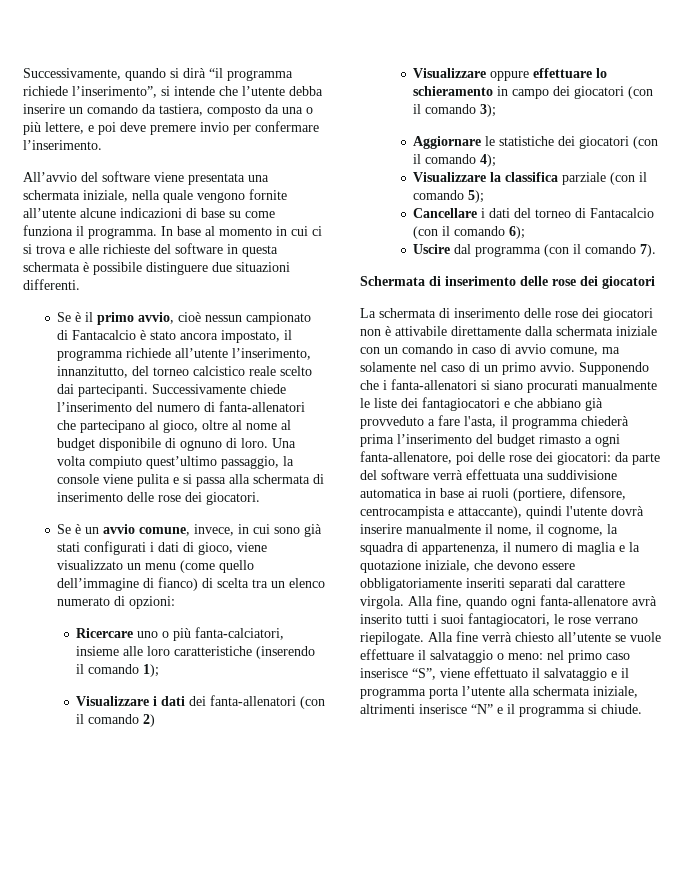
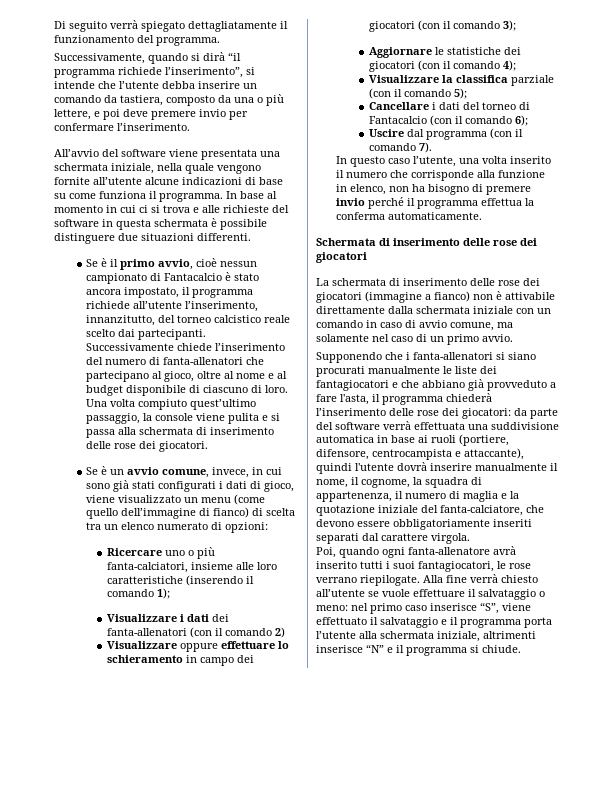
+ Di seguito verrà spiegato dettagliatamente il funzionamento del programma.
- Successivamente chiede l’inserimento del numero di fanta-allenatori che partecipano al gioco, oltre al nome al budget disponibile di ognuno di loro.
+ Successivamente chiede l’inserimento del numero di fanta-allenatori che partecipano al gioco, oltre al nome e al budget disponibile di ciascuno di loro.
+ In questo caso l’utente, una volta inserito il numero che corrisponde alla funzione in elenco, non ha bisogno di premere invio perché il programma effettua la conferma automaticamente.
- La schermata di inserimento delle rose dei giocatori non è attivabile direttamente dalla schermata iniziale con un comando in caso di avvio comune, ma solamente nel caso di un primo avvio. Supponendo che i fanta-allenatori si siano procurati manualmente le liste dei fantagiocatori e che abbiano già provveduto a fare l'asta, il programma chiederà prima l’inserimento del budget rimasto a ogni fanta-allenatore, poi delle rose dei giocatori:
+ La schermata di inserimento delle rose dei giocatori (immagine a fianco) non è attivabile direttamente dalla schermata iniziale con un comando in caso di avvio comune, ma solamente nel caso di un primo avvio.
+ Supponendo che i fanta-allenatori si siano procurati manualmente le liste dei fantagiocatori e che abbiano già provveduto a fare l'asta, il programma chiederà l’inserimento delle rose dei giocatori:
- da parte del software verrà effettuata una suddivisione automatica in base ai ruoli (portiere, difensore, centrocampista e attaccante), quindi l'utente dovrà inserire manualmente il nome, il cognome, la squadra di appartenenza, il numero di maglia e la quotazione iniziale, che devono essere obbligatoriamente inseriti separati dal carattere virgola. Alla fine, quando ogni fanta-allenatore avrà inserito tutti i suoi fantagiocatori, le rose verrano riepilogate.
+ da parte del software verrà effettuata una suddivisione automatica in base ai ruoli (portiere, difensore, centrocampista e attaccante), quindi l'utente dovrà inserire manualmente il nome, il cognome, la squadra di appartenenza, il numero di maglia e la quotazione iniziale del fanta-calciatore, che devono essere obbligatoriamente inseriti separati dal carattere virgola.
+ Poi, quando ogni fanta-allenatore avrà inserito tutti i suoi fantagiocatori, le rose verrano riepilogate.

